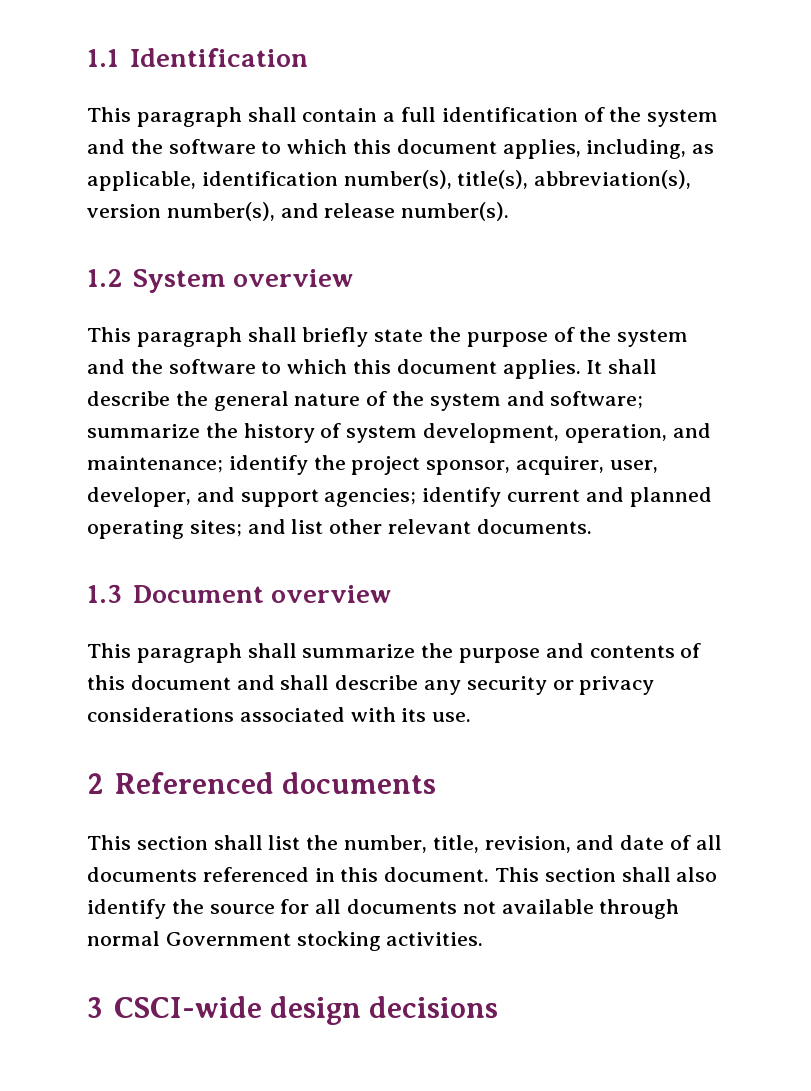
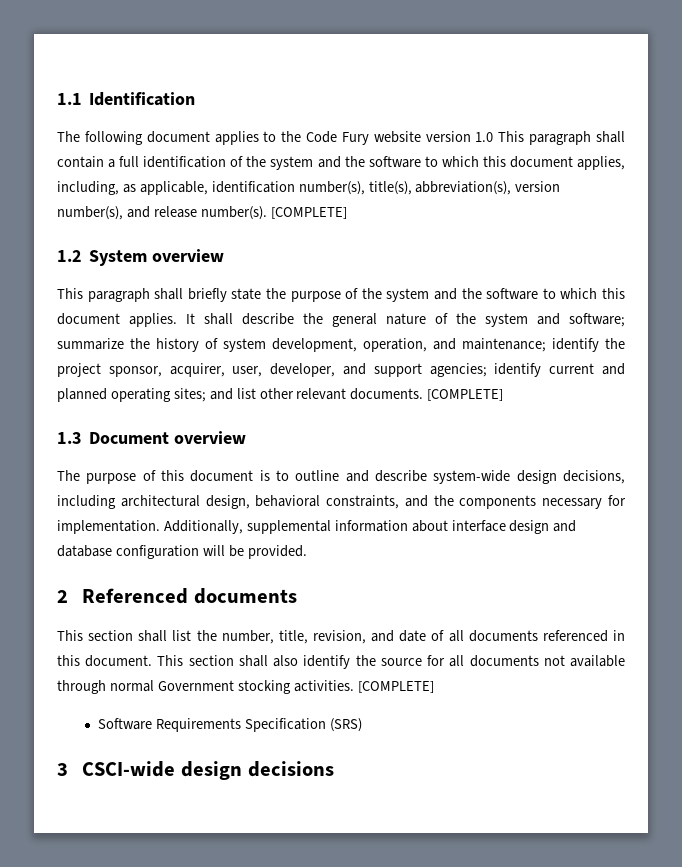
- This paragraph shall contain a full identification of the system and the software to which this document applies, including, as applicable, identification number(s), title(s), abbreviation(s), version number(s), and release number(s).
+ The following document applies to the Code Fury website version 1.0 This paragraph shall contain a full identification of the system and the software to which this document applies, including, as applicable, identification number(s), title(s), abbreviation(s), version number(s), and release number(s). [COMPLETE]
- It shall describe the general nature of the system and software; summarize the history of system development, operation, and maintenance; identify the project sponsor, acquirer, user, developer, and support agencies; identify current and planned operating sites; and list other relevant documents.
+ It shall describe the general nature of the system and software; summarize the history of system development, operation, and maintenance; identify the project sponsor, acquirer, user, developer, and support agencies; identify current and planned operating sites; and list other relevant documents. [COMPLETE]
- This paragraph shall summarize the purpose and contents of this document and shall describe any security or privacy considerations associated with its use.
+ The purpose of this document is to outline and describe system-wide design decisions, including architectural design, behavioral constraints, and the components necessary for implementation. Additionally, supplemental information about interface design and database configuration will be provided.
- This section shall also identify the source for all documents not available through normal Government stocking activities.
+ This section shall also identify the source for all documents not available through normal Government stocking activities. [COMPLETE]
+ Software Requirements Specification (SRS)

